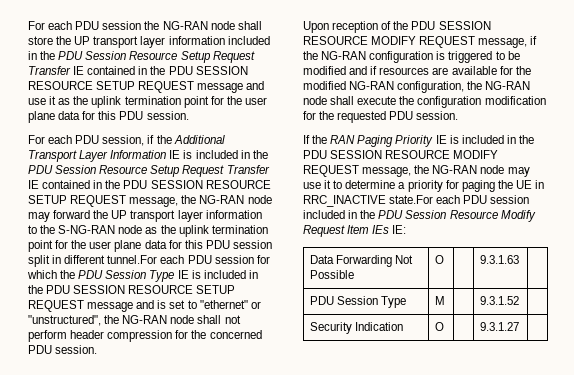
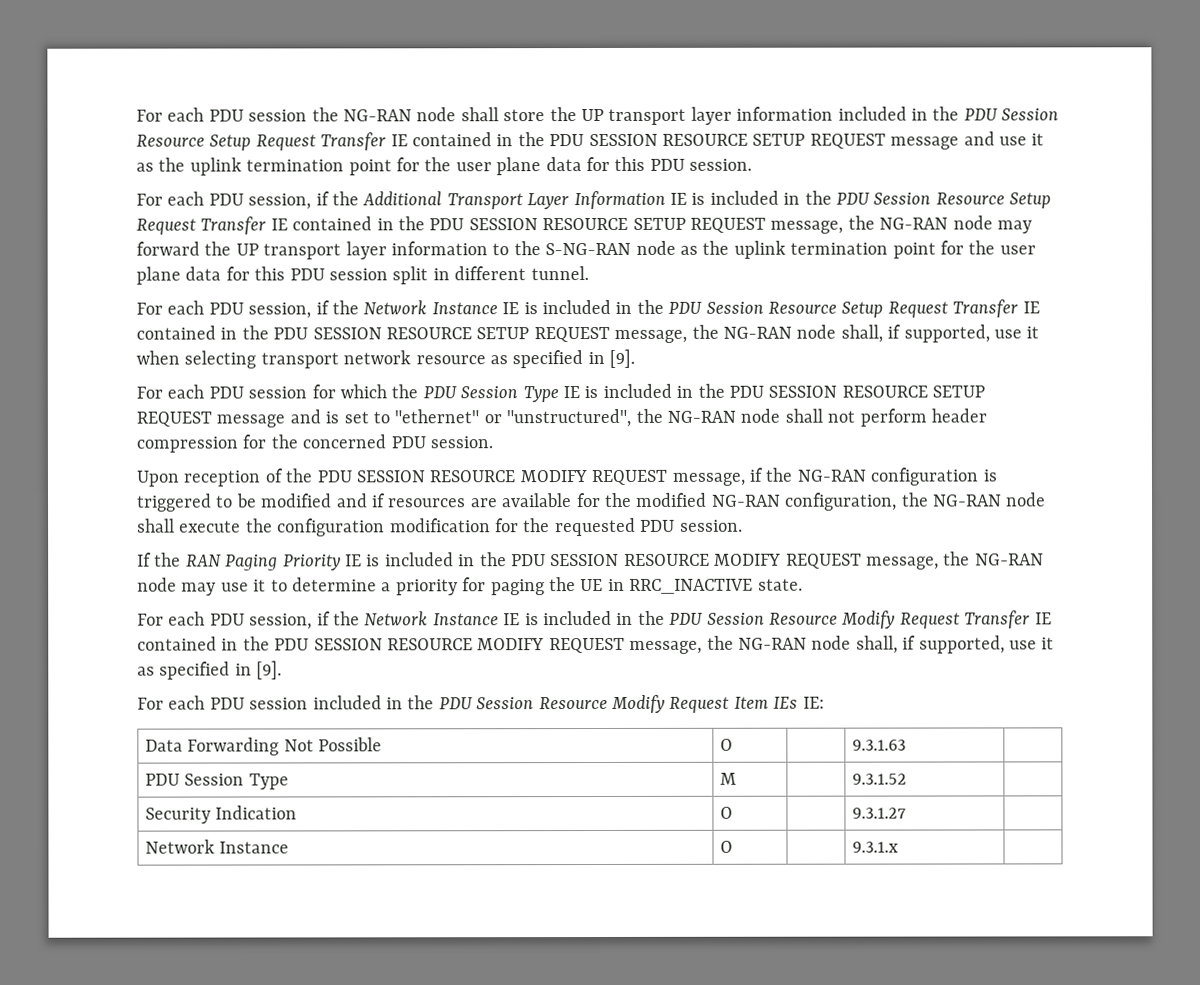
- For each PDU session, if the Additional Transport Layer Information IE is included in the PDU Session Resource Setup Request Transfer IE contained in the PDU SESSION RESOURCE SETUP REQUEST message, the NG-RAN node may forward the UP transport layer information to the S-NG-RAN node as the uplink termination point for the user plane data for this PDU session split in different tunnel.For each PDU session for which the PDU Session Type IE is included in the PDU SESSION RESOURCE SETUP REQUEST message and is set to "ethernet" or "unstructured", the NG-RAN node shall not perform header compression for the concerned PDU session.
+ For each PDU session, if the Additional Transport Layer Information IE is included in the PDU Session Resource Setup Request Transfer IE contained in the PDU SESSION RESOURCE SETUP REQUEST message, the NG-RAN node may forward the UP transport layer information to the S-NG-RAN node as the uplink termination point for the user plane data for this PDU session split in different tunnel.
+ For each PDU session, if the Network Instance IE is included in the PDU Session Resource Setup Request Transfer IE contained in the PDU SESSION RESOURCE SETUP REQUEST message, the NG-RAN node shall, if supported, use it when selecting transport network resource as specified in [9].
+ For each PDU session for which the PDU Session Type IE is included in the PDU SESSION RESOURCE SETUP REQUEST message and is set to "ethernet" or "unstructured", the NG-RAN node shall not perform header compression for the concerned PDU session.
- If the RAN Paging Priority IE is included in the PDU SESSION RESOURCE MODIFY REQUEST message, the NG-RAN node may use it to determine a priority for paging the UE in RRC_INACTIVE state.For each PDU session included in the PDU Session Resource Modify Request Item IEs IE:
+ If the RAN Paging Priority IE is included in the PDU SESSION RESOURCE MODIFY REQUEST message, the NG-RAN node may use it to determine a priority for paging the UE in RRC_INACTIVE state.
+ For each PDU session, if the Network Instance IE is included in the PDU Session Resource Modify Request Transfer IE contained in the PDU SESSION RESOURCE MODIFY REQUEST message, the NG-RAN node shall, if supported, use it as specified in [9].
+ For each PDU session included in the PDU Session Resource Modify Request Item IEs IE:
+ Network Instance | O | | 9.3.1.x |

